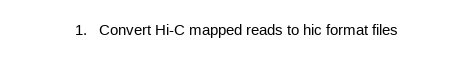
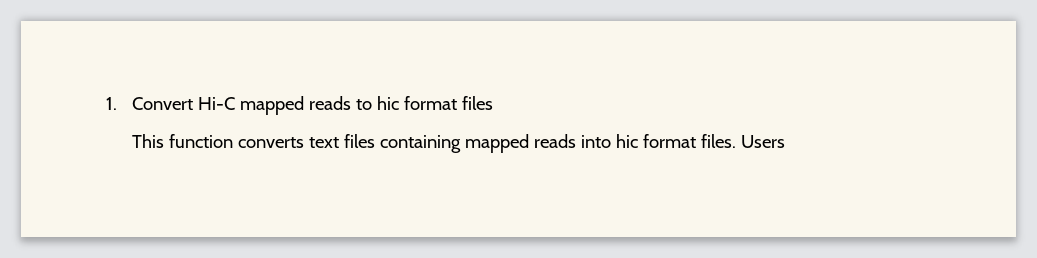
+ This function converts text files containing mapped reads into hic format files. Users

